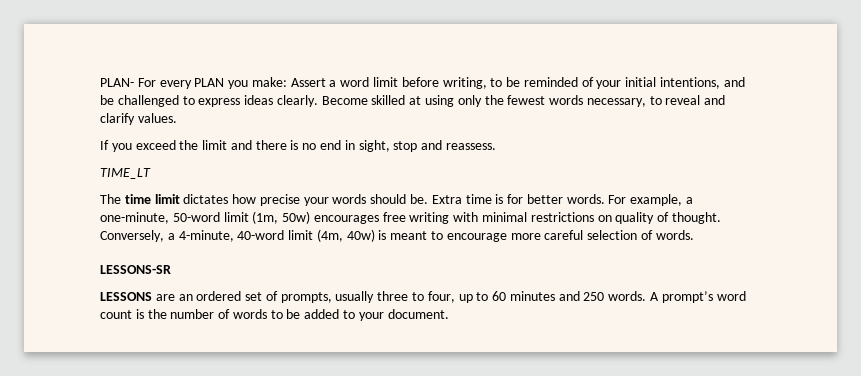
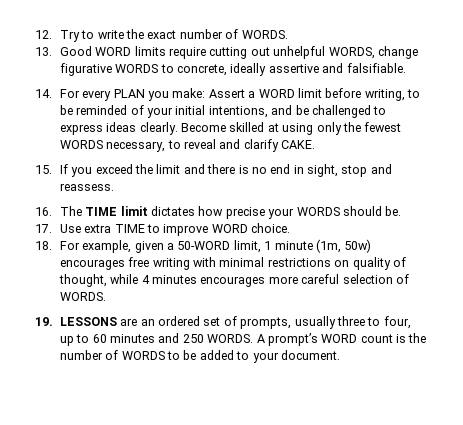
- PLAN- For every PLAN you make: Assert a word limit before writing, to be reminded of your initial intentions, and be challenged to express ideas clearly.
+ 12. Try to write the exact number of WORDS.
+ 13. Good WORD limits require cutting out unhelpful WORDS, change figurative WORDS to concrete, ideally assertive and falsifiable.
+ 14. For every PLAN you make: Assert a WORD limit before writing, to be reminded of your initial intentions, and be challenged to express ideas clearly.
- Become skilled at using only the fewest words necessary, to reveal and clarify values.
- If you exceed the limit and there is no end in sight, stop and reassess.
+ Become skilled at using only the fewest WORDS necessary, to reveal and clarify CAKE.
+ 15. If you exceed the limit and there is no end in sight, stop and reassess.
- TIME_LT
- The time limit dictates how precise your words should be. Extra time is for better words. For example, a one-minute, 50-word limit (1m, 50w) encourages free writing with minimal restrictions on quality of thought. Conversely, a 4-minute, 40-word limit (4m, 40w) is meant to encourage more careful selection of words.
- LESSONS-SR
- LESSONS are an ordered set of prompts, usually three to four, up to 60 minutes and 250 words.
+ 16. The TIME limit dictates how precise your WORDS should be.
+ 17. Use extra TIME to improve WORD choice.
+ 18. For example, given a 50-WORD limit, 1 minute (1m, 50w) encourages free writing with minimal restrictions on quality of thought, while 4 minutes encourages more careful selection of WORDS.
+ 19. LESSONS are an ordered set of prompts, usually three to four, up to 60 minutes and 250 WORDS.
- A prompt’s word count is the number of words to be added to your document.
+ A prompt’s WORD count is the number of WORDS to be added to your document.

